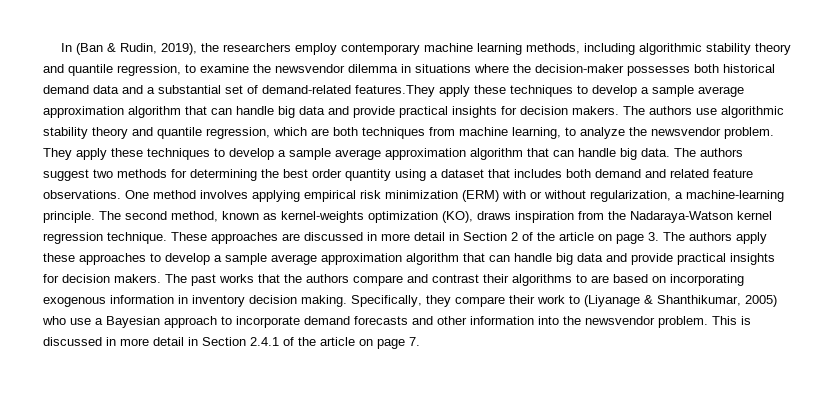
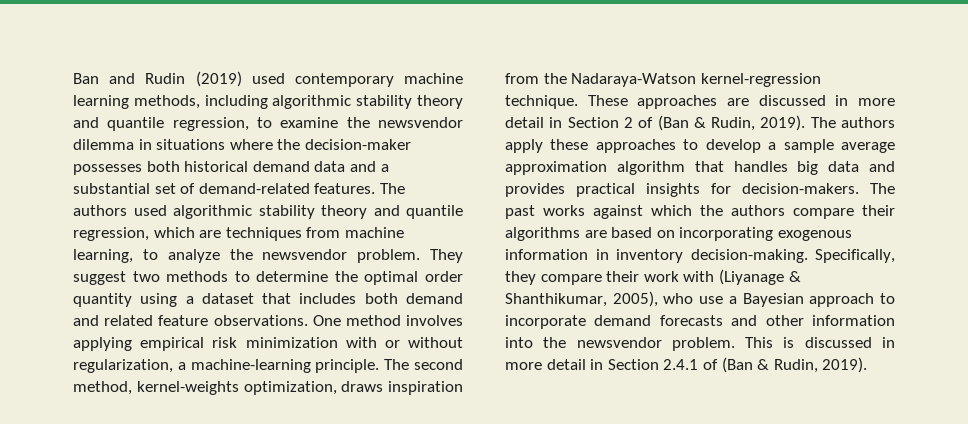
- In (Ban & Rudin, 2019), the researchers employ contemporary machine learning methods, including algorithmic stability theory and quantile regression, to examine the newsvendor dilemma in situations where the decision-maker possesses both historical demand data and a substantial set of demand-related features.They apply these techniques to develop a sample average approximation algorithm that can handle big data and provide practical insights for decision makers. The authors use algorithmic stability theory and quantile regression, which are both techniques from machine learning, to analyze the newsvendor problem.
+ Ban and Rudin (2019) used contemporary machine learning methods, including algorithmic stability theory and quantile regression, to examine the newsvendor dilemma in situations where the decision-maker possesses both historical demand data and a substantial set of demand-related features. The authors used algorithmic stability theory and quantile regression, which are techniques from machine learning, to analyze the newsvendor problem.
- They apply these techniques to develop a sample average approximation algorithm that can handle big data. The authors suggest two methods for determining the best order quantity using a dataset that includes both demand and related feature observations.
+ They suggest two methods to determine the optimal order quantity using a dataset that includes both demand and related feature observations.
- One method involves applying empirical risk minimization (ERM) with or without regularization, a machine-learning principle.
+ One method involves applying empirical risk minimization with or without regularization, a machine-learning principle.
- The second method, known as kernel-weights optimization (KO), draws inspiration from the Nadaraya-Watson kernel regression technique.
+ The second method, kernel-weights optimization, draws inspiration from the Nadaraya-Watson kernel-regression technique.
- These approaches are discussed in more detail in Section 2 of the article on page 3. The authors apply these approaches to develop a sample average approximation algorithm that can handle big data and provide practical insights for decision makers.
+ These approaches are discussed in more detail in Section 2 of (Ban & Rudin, 2019). The authors apply these approaches to develop a sample average approximation algorithm that handles big data and provides practical insights for decision-makers.
- The past works that the authors compare and contrast their algorithms to are based on incorporating exogenous information in inventory decision making.
+ The past works against which the authors compare their algorithms are based on incorporating exogenous information in inventory decision-making.
- Specifically, they compare their work to (Liyanage & Shanthikumar, 2005) who use a Bayesian approach to incorporate demand forecasts and other information into the newsvendor problem.
+ Specifically, they compare their work with (Liyanage & Shanthikumar, 2005), who use a Bayesian approach to incorporate demand forecasts and other information into the newsvendor problem.
- This is discussed in more detail in Section 2.4.1 of the article on page 7.
+ This is discussed in more detail in Section 2.4.1 of (Ban & Rudin, 2019).

